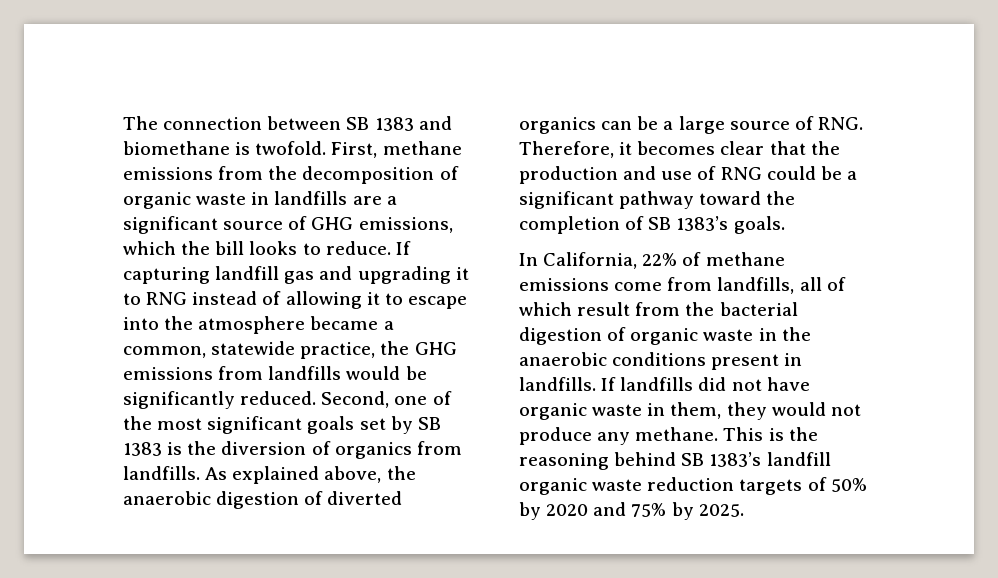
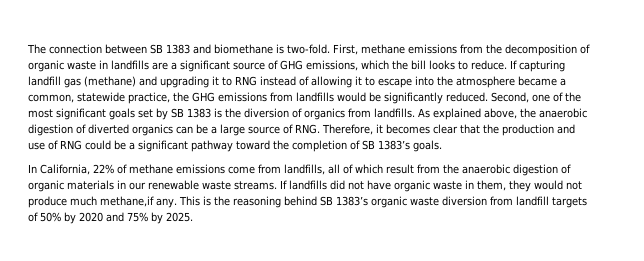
- The connection between SB 1383 and biomethane is twofold.
+ The connection between SB 1383 and biomethane is two-fold.
- If capturing landfill gas and upgrading it to RNG instead of allowing it to escape into the atmosphere became a common, statewide practice, the GHG emissions from landfills would be significantly reduced.
+ If capturing landfill gas (methane) and upgrading it to RNG instead of allowing it to escape into the atmosphere became a common, statewide practice, the GHG emissions from landfills would be significantly reduced.
- In California, 22% of methane emissions come from landfills, all of which result from the bacterial digestion of organic waste in the anaerobic conditions present in landfills.
+ In California, 22% of methane emissions come from landfills, all of which result from the anaerobic digestion of organic materials in our renewable waste streams.
- If landfills did not have organic waste in them, they would not produce any methane.
+ If landfills did not have organic waste in them, they would not produce much methane,if any.
- This is the reasoning behind SB 1383’s landfill organic waste reduction targets of 50% by 2020 and 75% by 2025.
+ This is the reasoning behind SB 1383’s organic waste diversion from landfill targets of 50% by 2020 and 75% by 2025.

